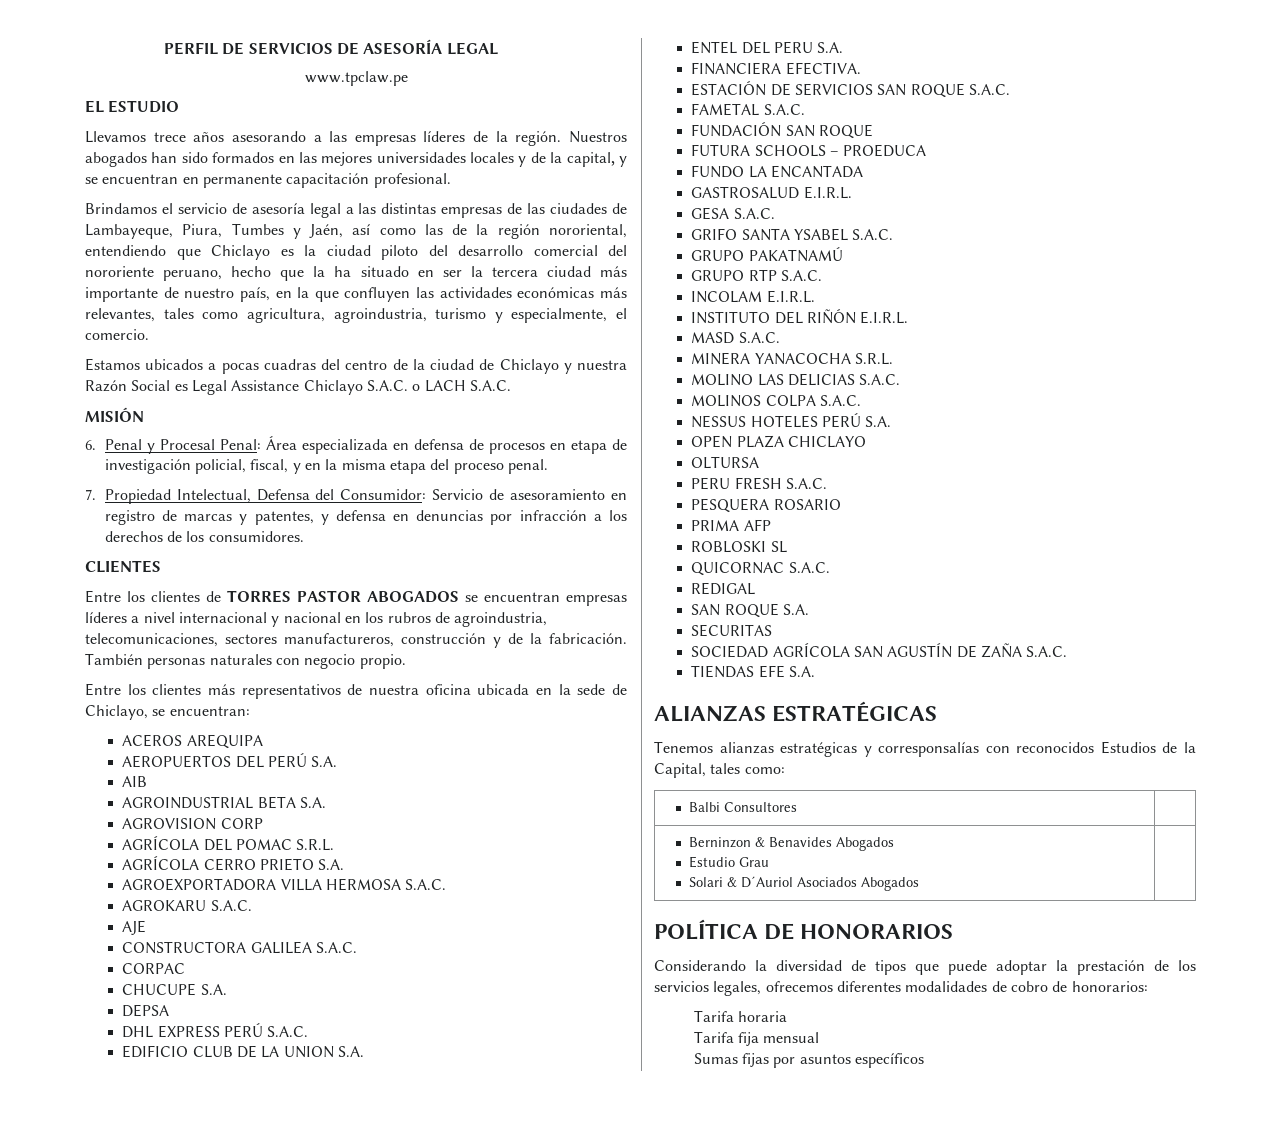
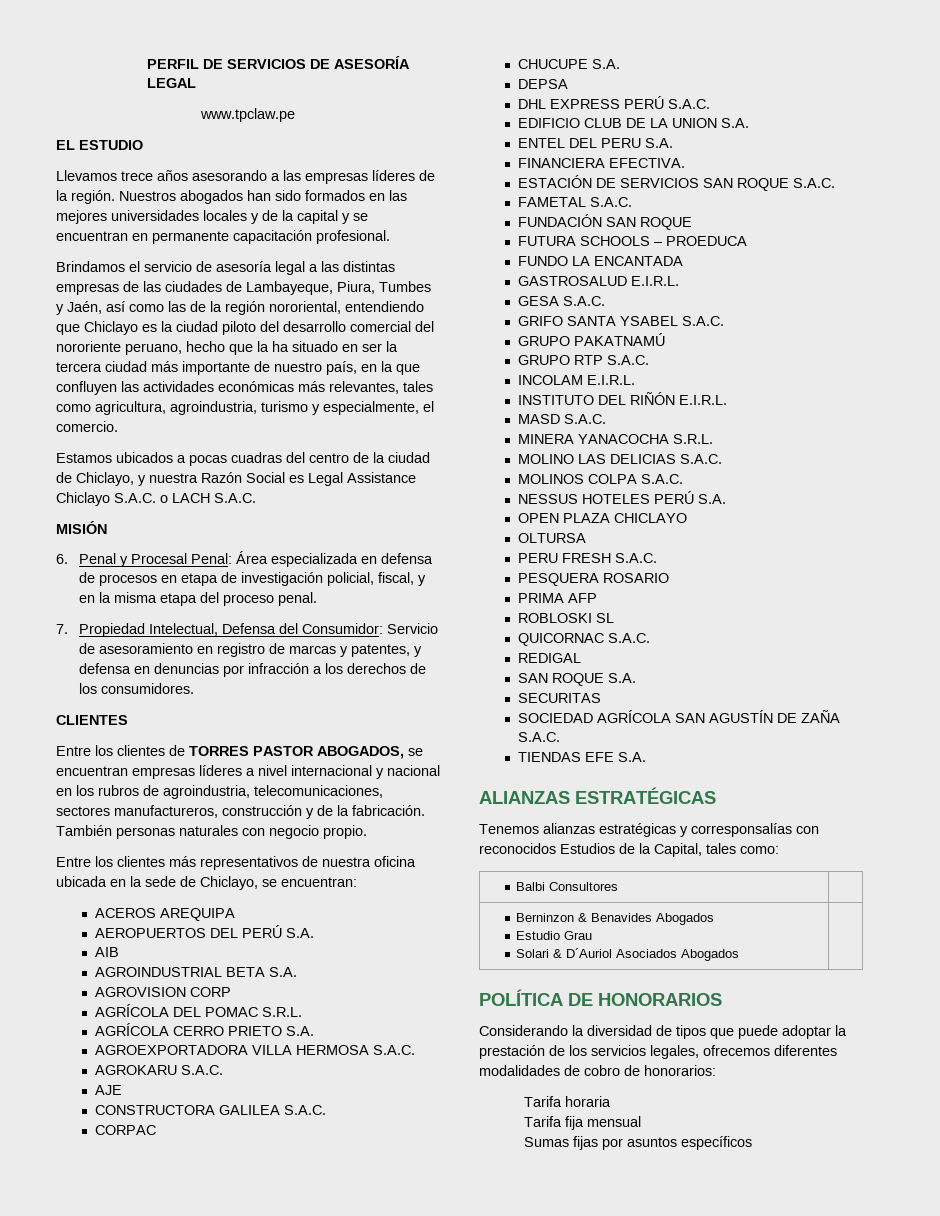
- Nuestros abogados han sido formados en las mejores universidades locales y de la capital, y se encuentran en permanente capacitación profesional.
+ Nuestros abogados han sido formados en las mejores universidades locales y de la capital y se encuentran en permanente capacitación profesional.
- Estamos ubicados a pocas cuadras del centro de la ciudad de Chiclayo y nuestra Razón Social es Legal Assistance Chiclayo S.A.C. o LACH S.A.C.
+ Estamos ubicados a pocas cuadras del centro de la ciudad de Chiclayo, y nuestra Razón Social es Legal Assistance Chiclayo S.A.C. o LACH S.A.C.
- Entre los clientes de TORRES PASTOR ABOGADOS se encuentran empresas líderes a nivel internacional y nacional en los rubros de agroindustria, telecomunicaciones, sectores manufactureros, construcción y de la fabricación.
+ Entre los clientes de TORRES PASTOR ABOGADOS, se encuentran empresas líderes a nivel internacional y nacional en los rubros de agroindustria, telecomunicaciones, sectores manufactureros, construcción y de la fabricación.

